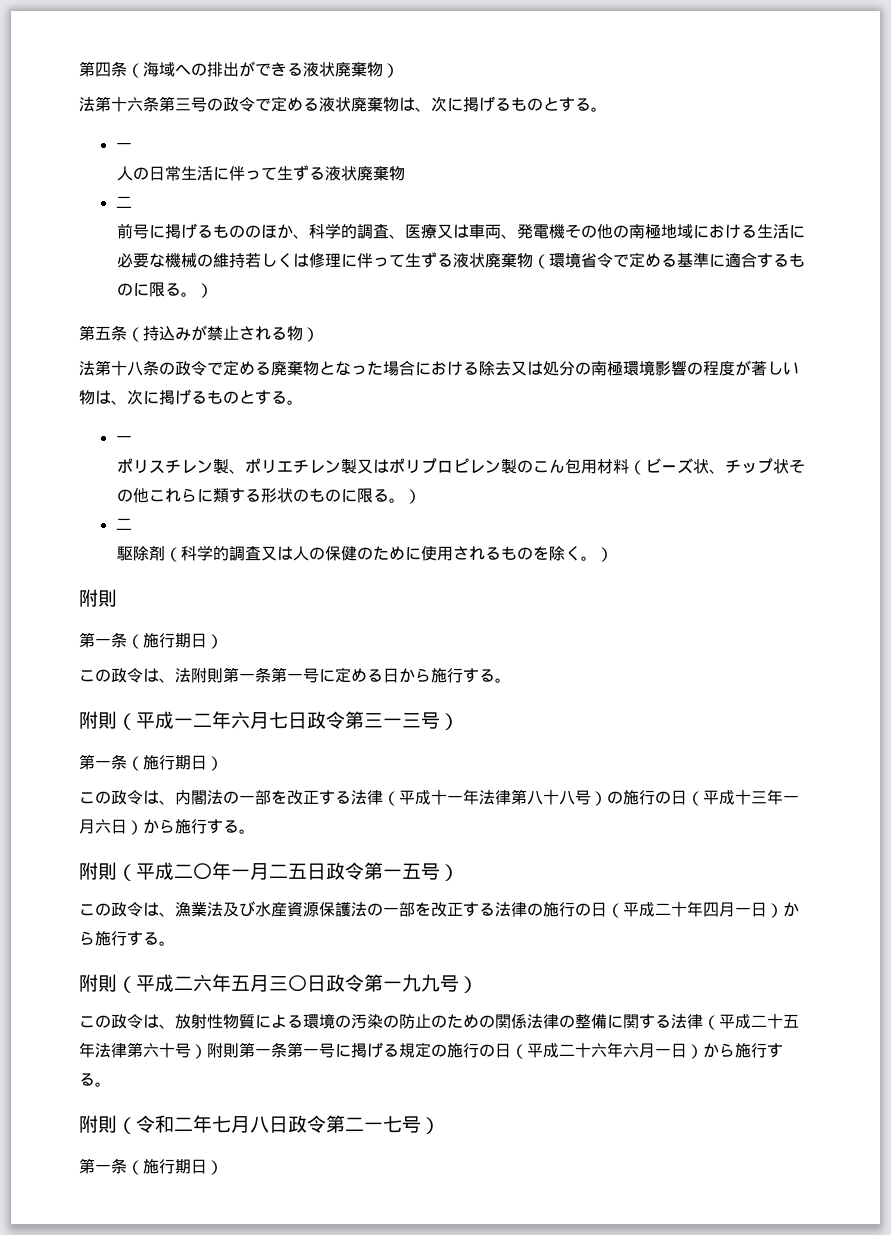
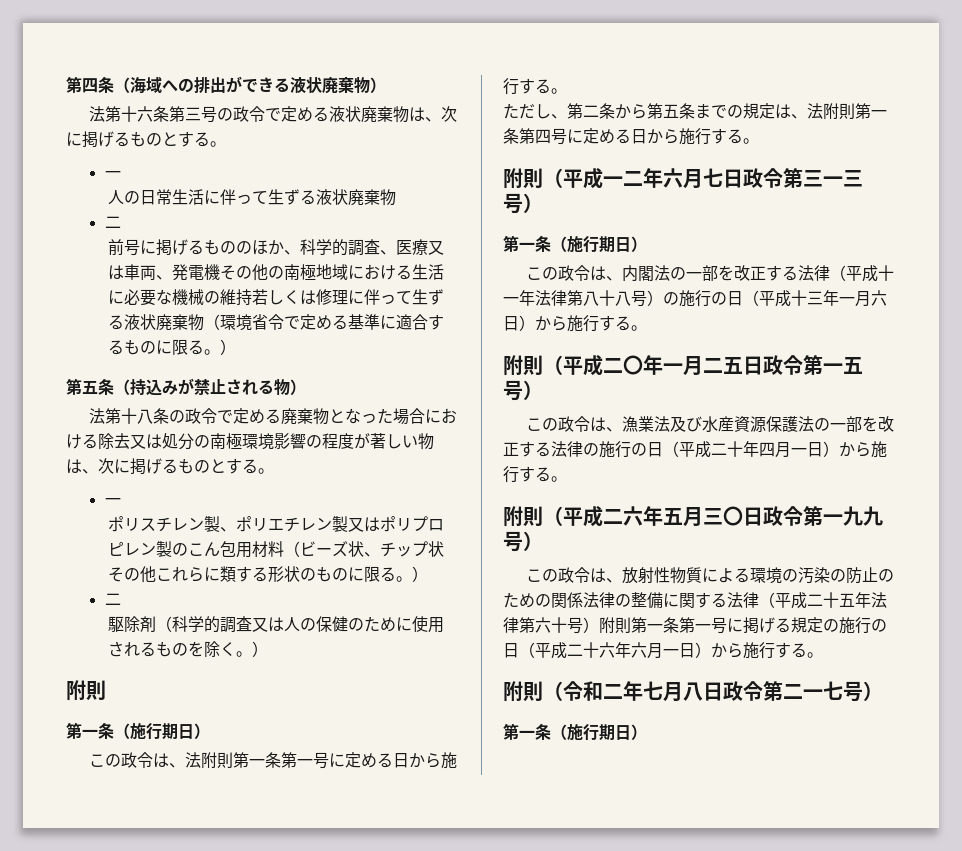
+ ただし、第二条から第五条までの規定は、法附則第一条第四号に定める日から施行する。

